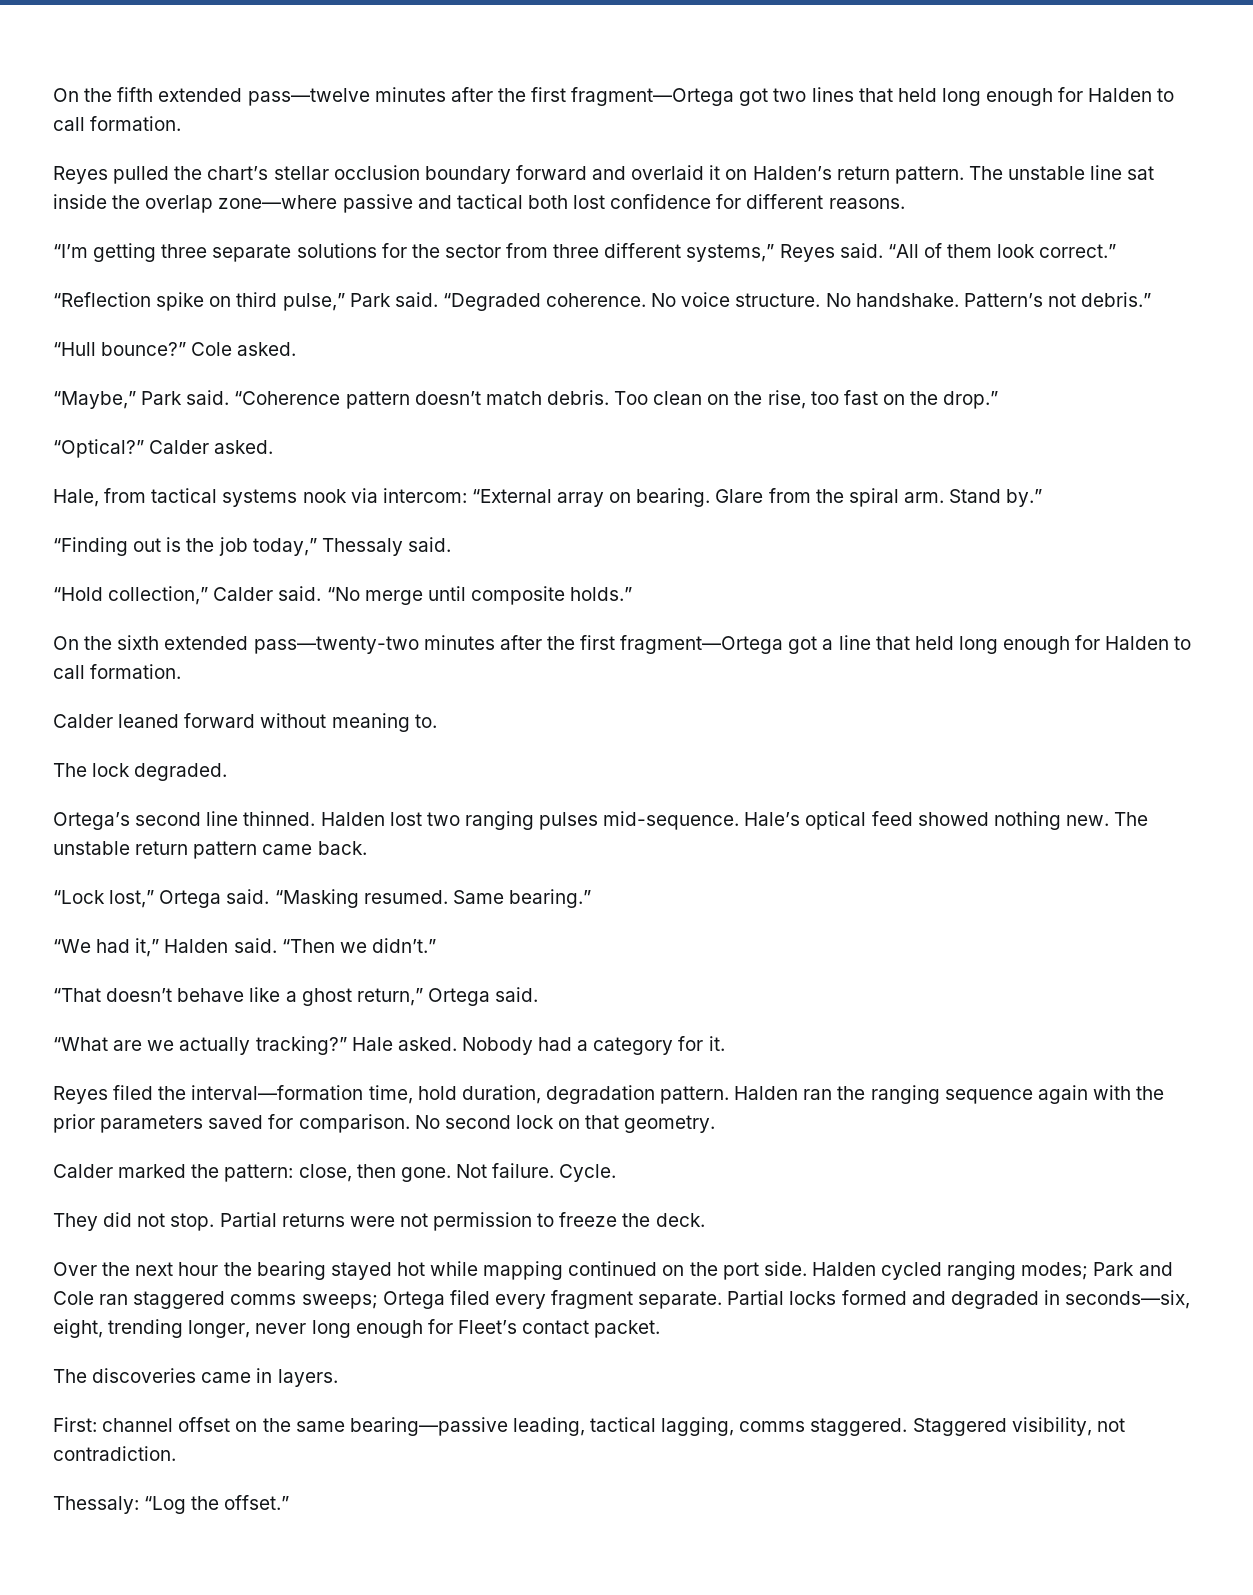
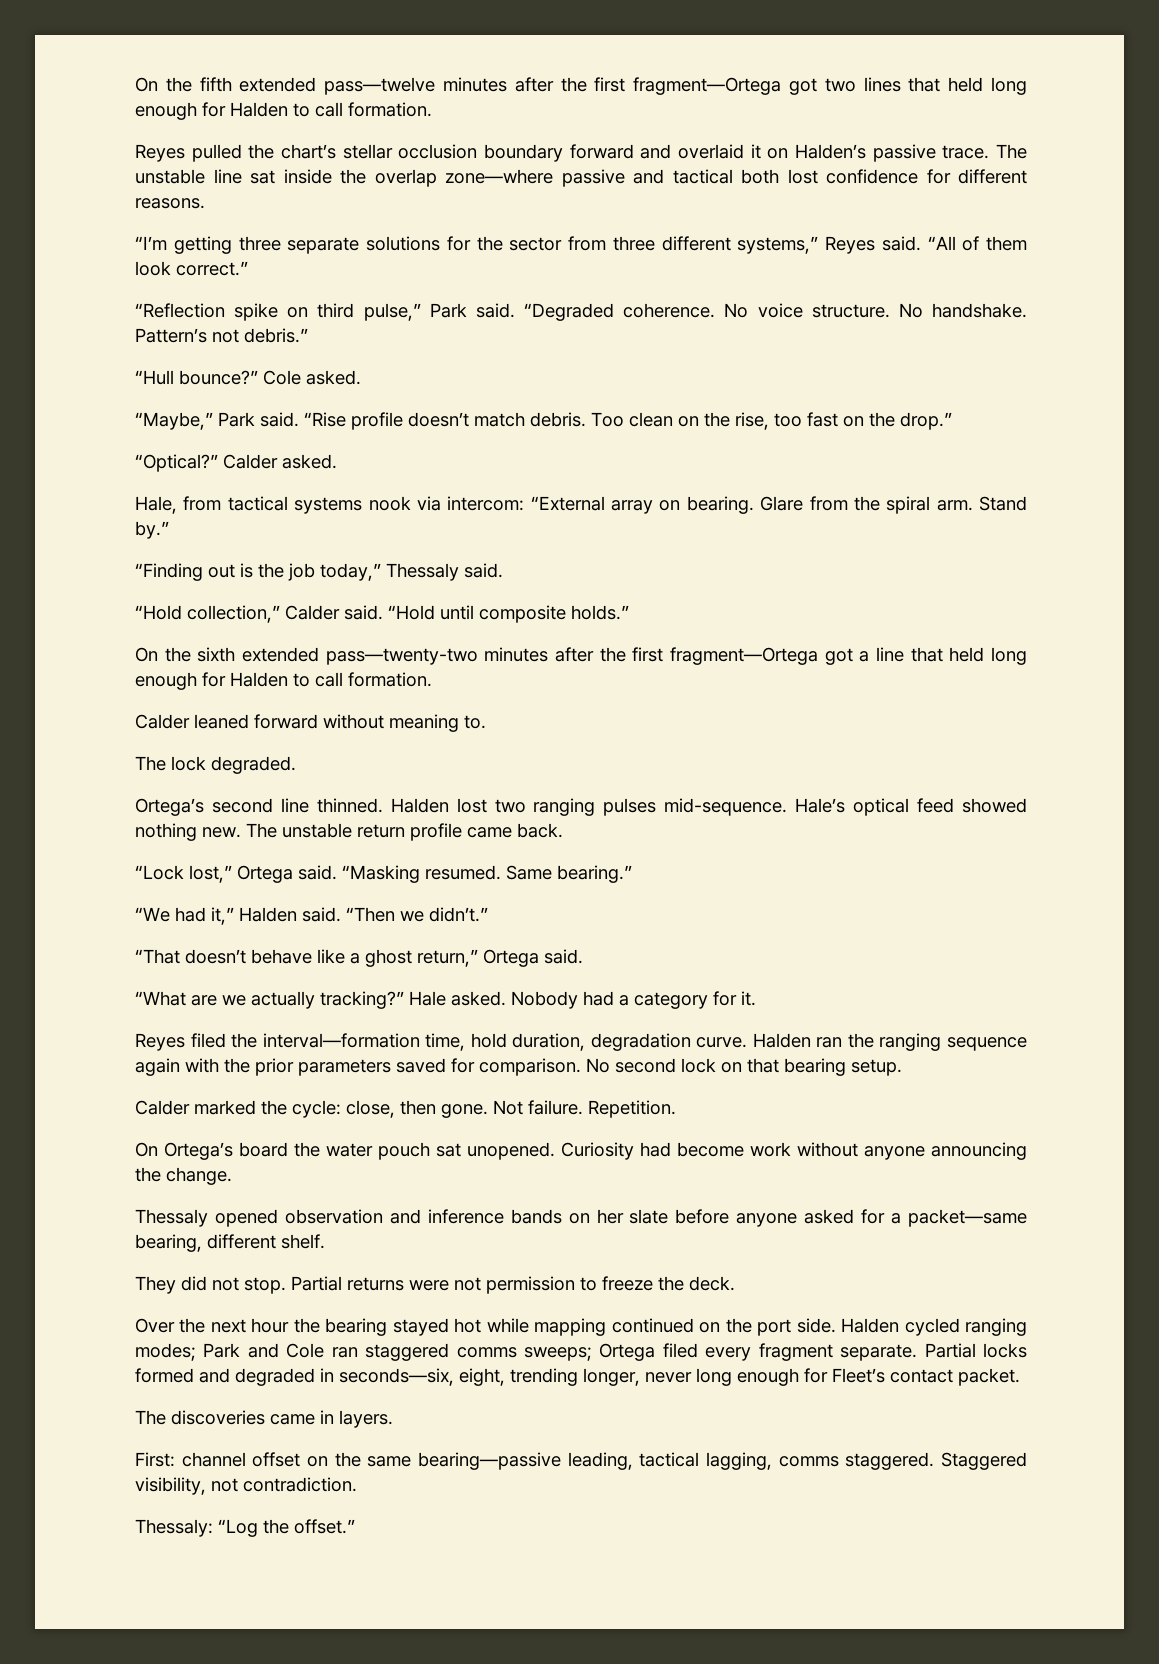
- Reyes pulled the chart’s stellar occlusion boundary forward and overlaid it on Halden’s return pattern.
+ Reyes pulled the chart’s stellar occlusion boundary forward and overlaid it on Halden’s passive trace.
- “Coherence pattern doesn’t match debris.
+ “Rise profile doesn’t match debris.
- “No merge until composite holds.”
+ “Hold until composite holds.”
- The unstable return pattern came back.
+ The unstable return profile came back.
- Reyes filed the interval—formation time, hold duration, degradation pattern.
+ Reyes filed the interval—formation time, hold duration, degradation curve.
- No second lock on that geometry.
+ No second lock on that bearing setup.
- Calder marked the pattern: close, then gone.
+ Calder marked the cycle: close, then gone.
- Cycle.
+ Repetition.
+ On Ortega’s board the water pouch sat unopened. Curiosity had become work without anyone announcing the change.
+ Thessaly opened observation and inference bands on her slate before anyone asked for a packet—same bearing, different shelf.

